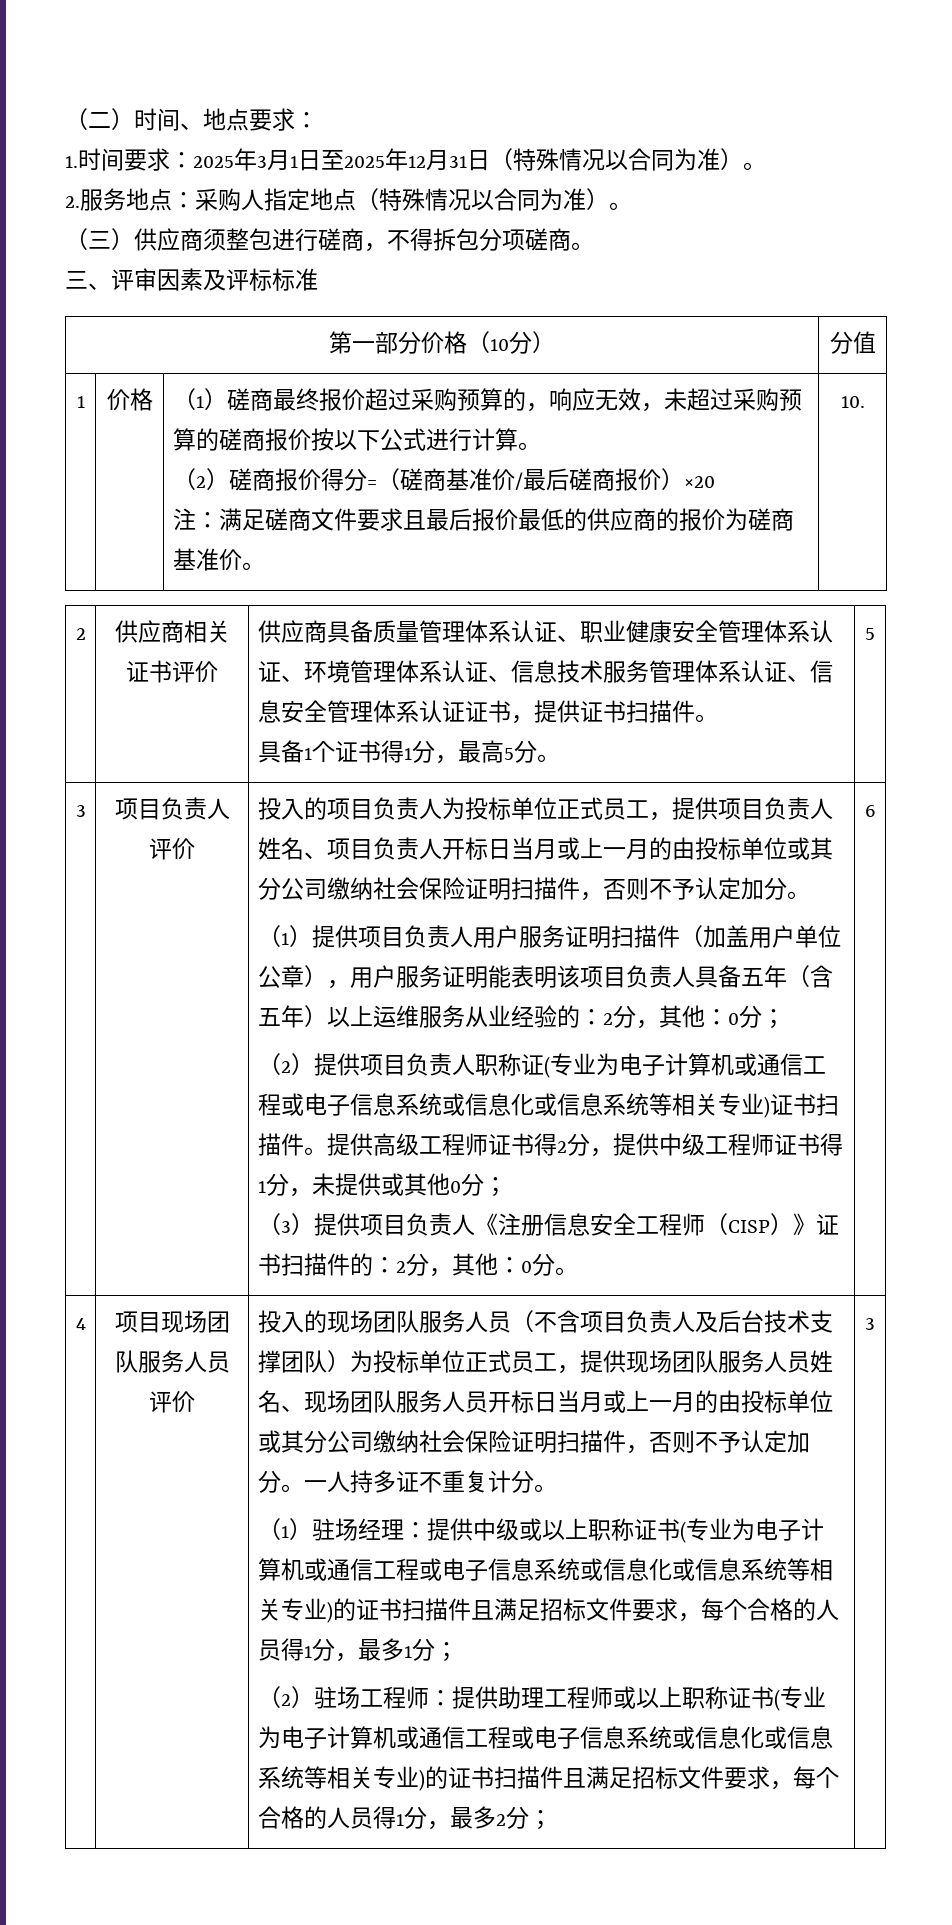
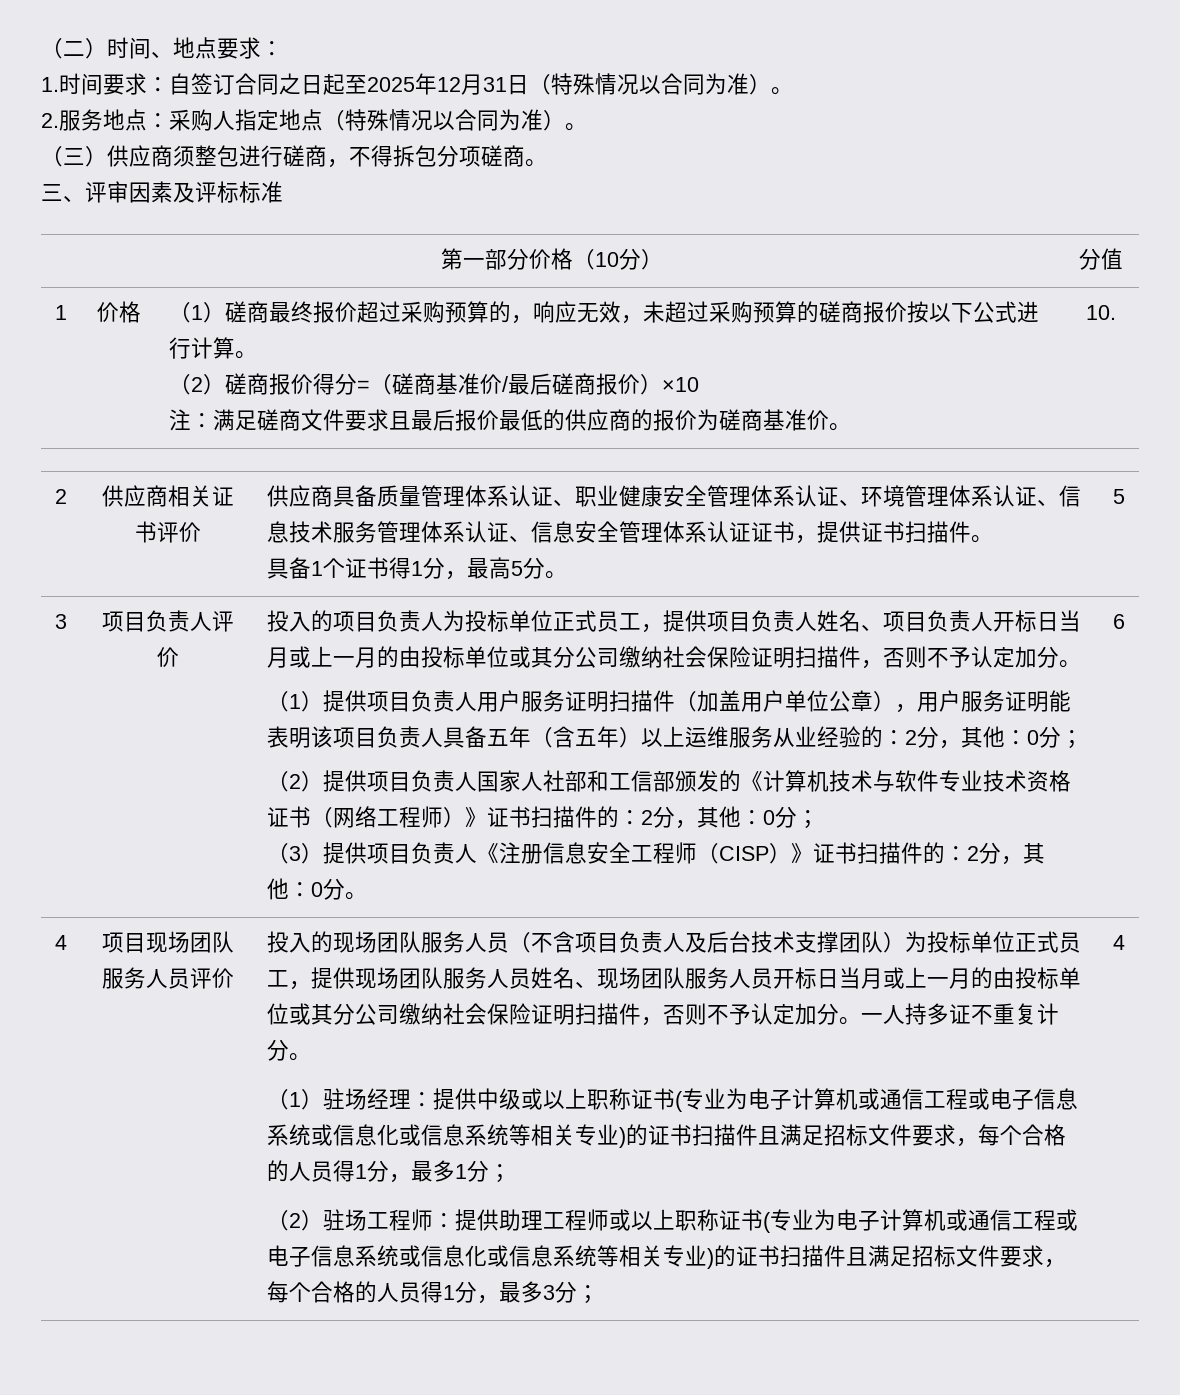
- 1.时间要求：2025年3月1日至2025年12月31日（特殊情况以合同为准）。
+ 1.时间要求：自签订合同之日起至2025年12月31日（特殊情况以合同为准）。
- （2）磋商报价得分=（磋商基准价/最后磋商报价）×20
+ （2）磋商报价得分=（磋商基准价/最后磋商报价）×10
- （2）提供项目负责人职称证(专业为电子计算机或通信工程或电子信息系统或信息化或信息系统等相关专业)证书扫描件。提供高级工程师证书得2分，提供中级工程师证书得1分，未提供或其他0分；
+ （2）提供项目负责人国家人社部和工信部颁发的《计算机技术与软件专业技术资格证书（网络工程师）》证书扫描件的：2分，其他：0分；
- （2）驻场工程师：提供助理工程师或以上职称证书(专业为电子计算机或通信工程或电子信息系统或信息化或信息系统等相关专业)的证书扫描件且满足招标文件要求，每个合格的人员得1分，最多2分； | 3
+ （2）驻场工程师：提供助理工程师或以上职称证书(专业为电子计算机或通信工程或电子信息系统或信息化或信息系统等相关专业)的证书扫描件且满足招标文件要求，每个合格的人员得1分，最多3分； | 4

